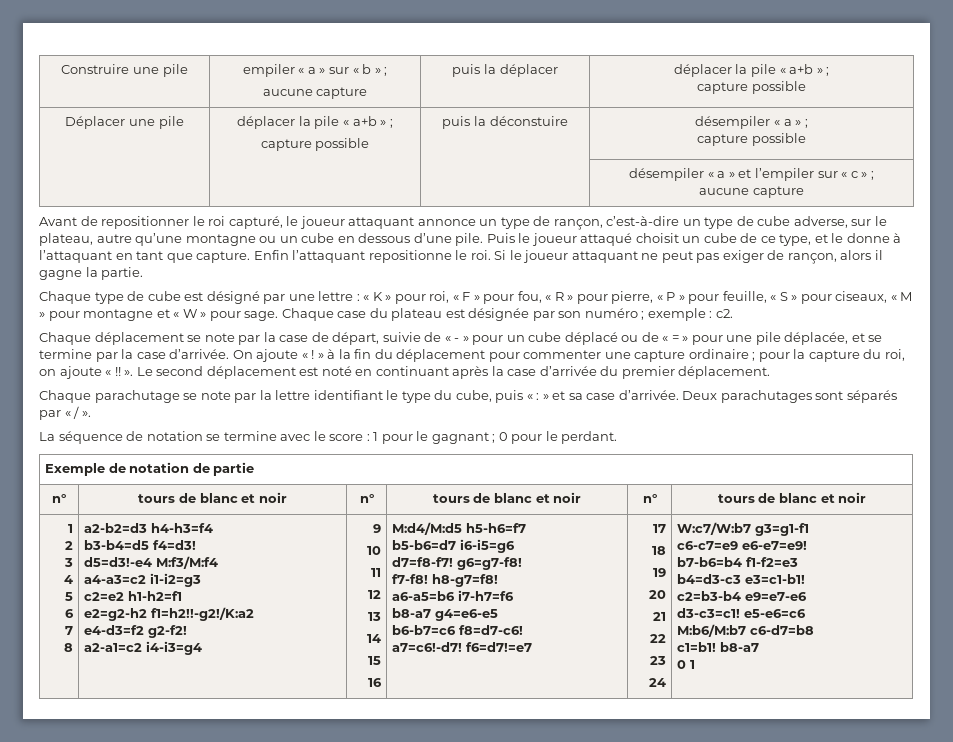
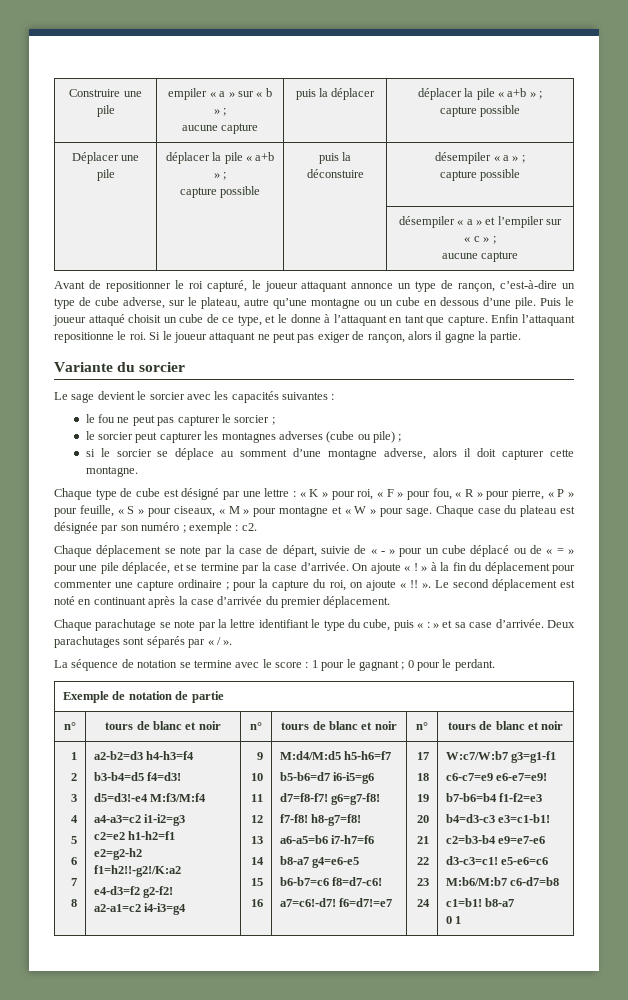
+ Variante du sorcier
+ Le sage devient le sorcier avec les capacités suivantes :
+ le fou ne peut pas capturer le sorcier ;
+ le sorcier peut capturer les montagnes adverses (cube ou pile) ;
+ si le sorcier se déplace au somment d’une montagne adverse, alors il doit capturer cette montagne.

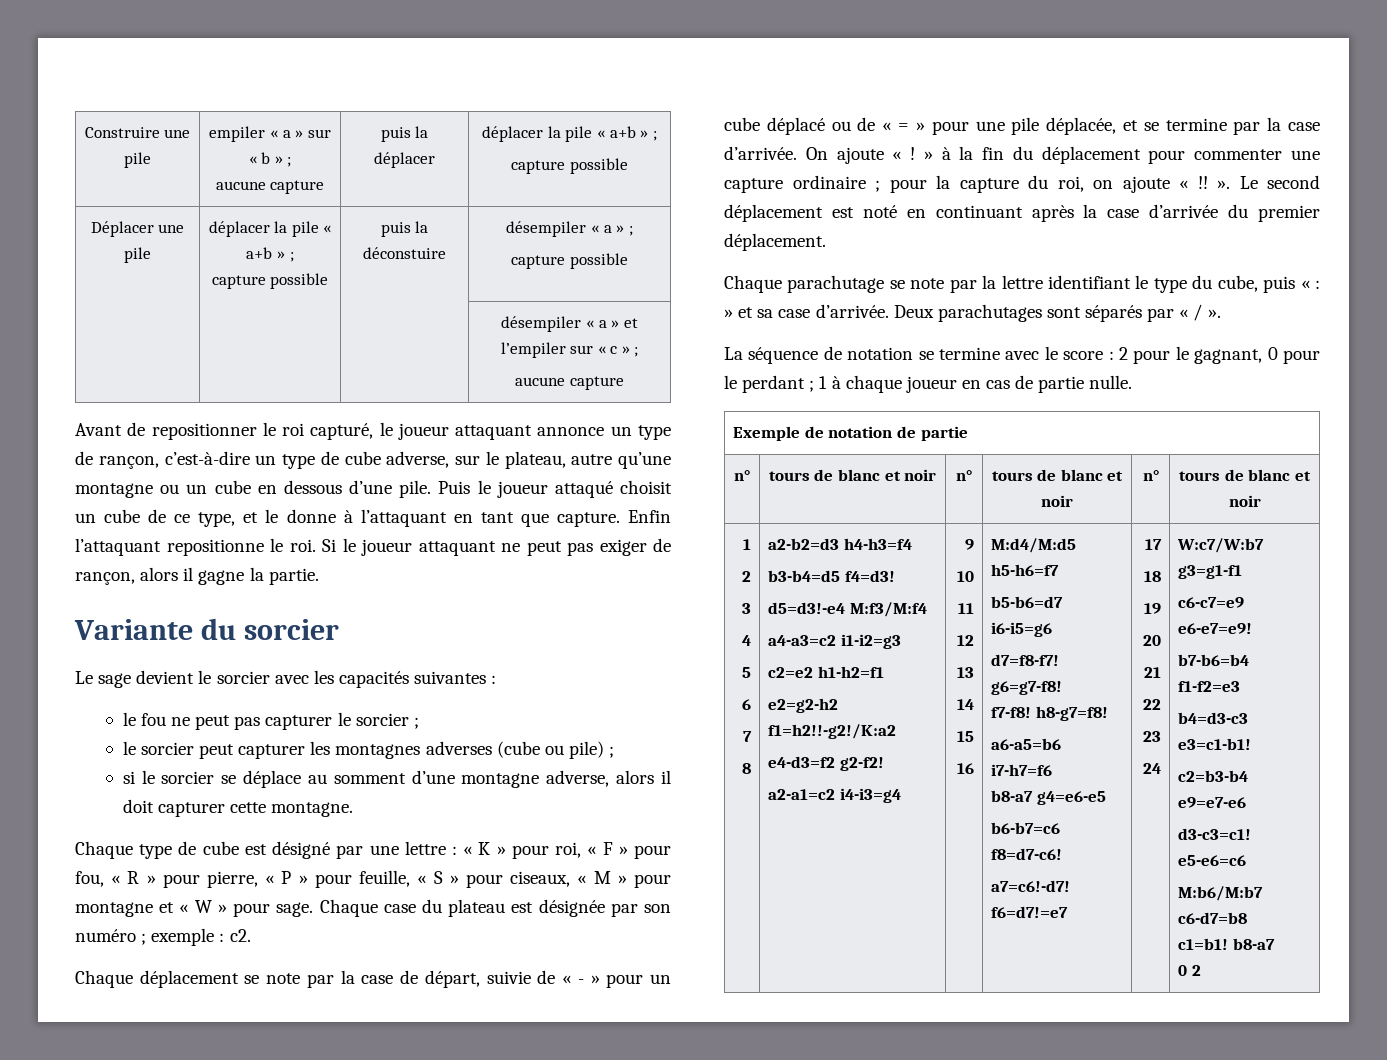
- La séquence de notation se termine avec le score : 1 pour le gagnant ; 0 pour le perdant.
+ La séquence de notation se termine avec le score : 2 pour le gagnant, 0 pour le perdant ; 1 à chaque joueur en cas de partie nulle.
- 0 1
+ 0 2

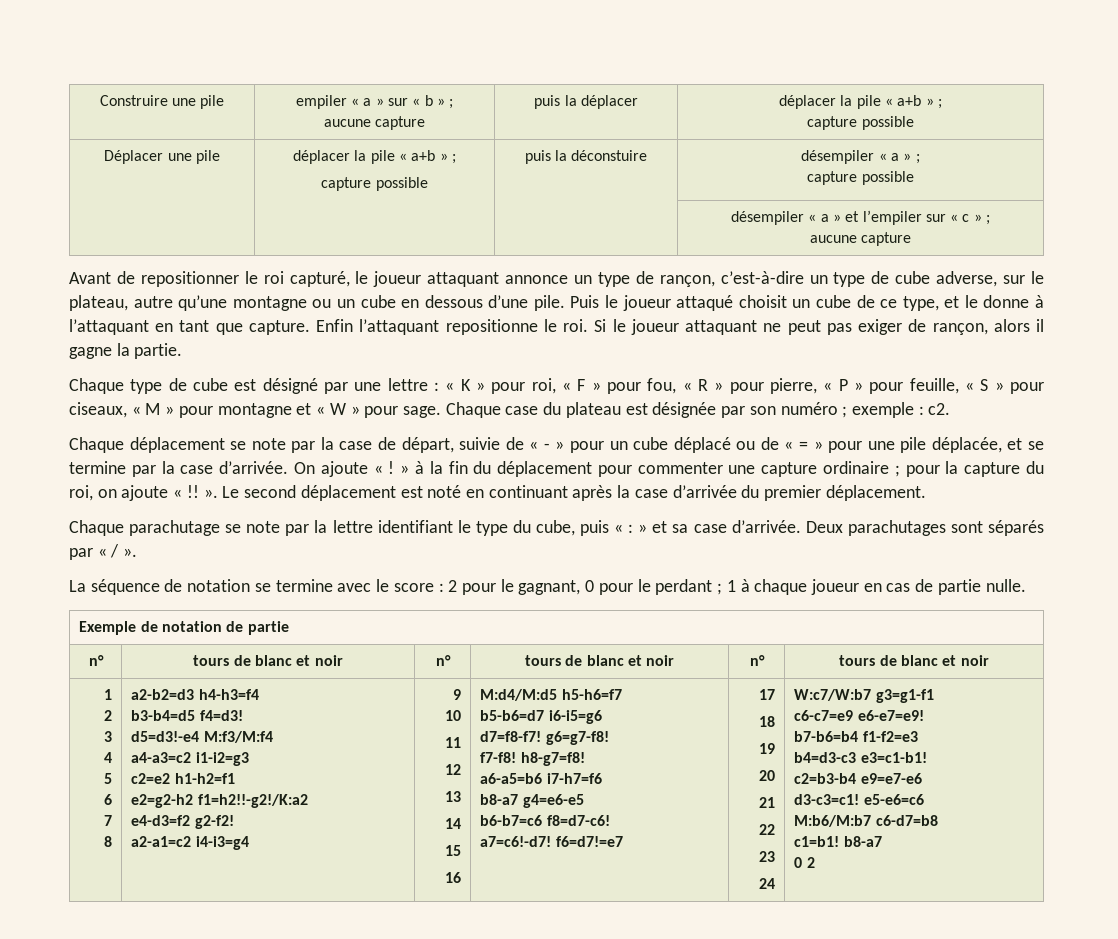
- Variante du sorcier
- Le sage devient le sorcier avec les capacités suivantes :
- le fou ne peut pas capturer le sorcier ;
- le sorcier peut capturer les montagnes adverses (cube ou pile) ;
- si le sorcier se déplace au somment d’une montagne adverse, alors il doit capturer cette montagne.

